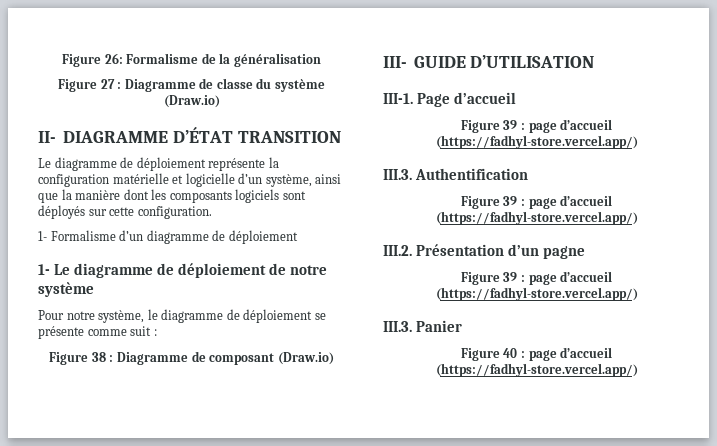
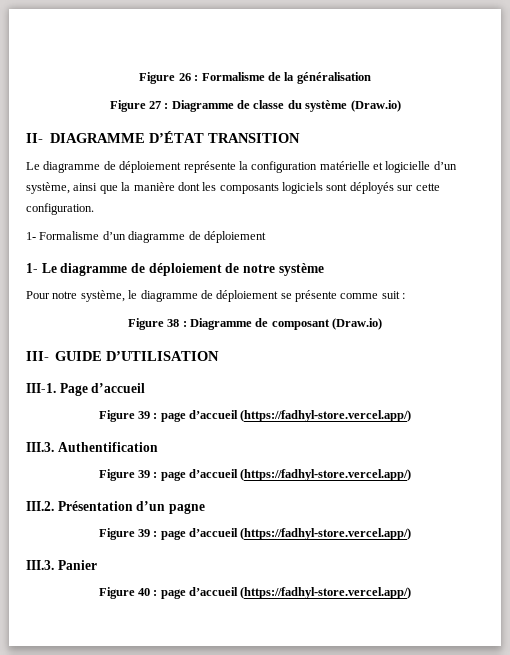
- Figure 26: Formalisme de la généralisation
+ Figure 26 : Formalisme de la généralisation

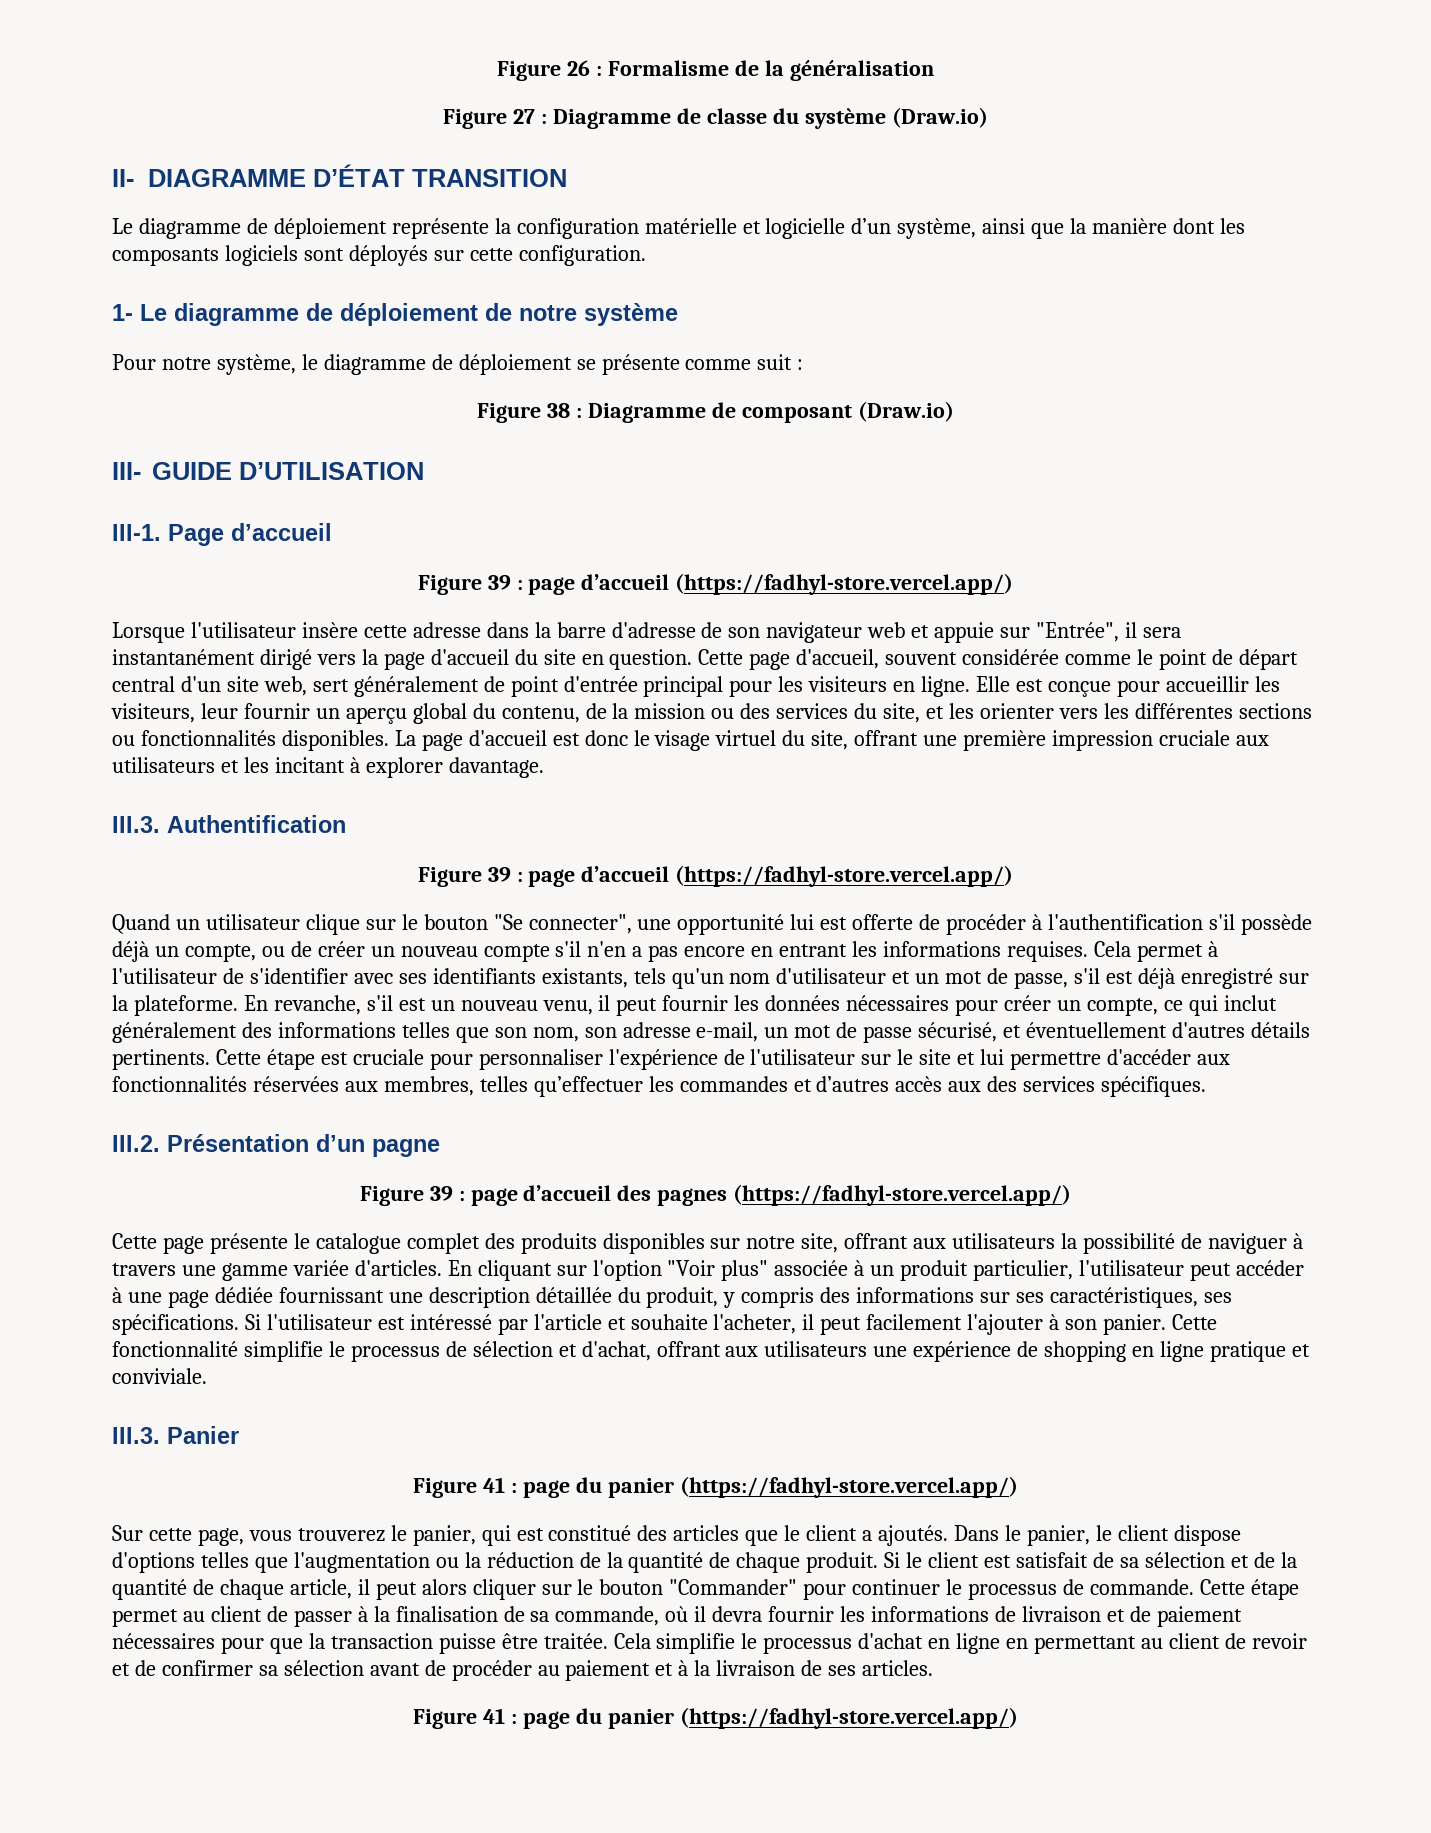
- 1- Formalisme d’un diagramme de déploiement
+ Lorsque l'utilisateur insère cette adresse dans la barre d'adresse de son navigateur web et appuie sur "Entrée", il sera instantanément dirigé vers la page d'accueil du site en question. Cette page d'accueil, souvent considérée comme le point de départ central d'un site web, sert généralement de point d'entrée principal pour les visiteurs en ligne. Elle est conçue pour accueillir les visiteurs, leur fournir un aperçu global du contenu, de la mission ou des services du site, et les orienter vers les différentes sections ou fonctionnalités disponibles. La page d'accueil est donc le visage virtuel du site, offrant une première impression cruciale aux utilisateurs et les incitant à explorer davantage.
+ Quand un utilisateur clique sur le bouton "Se connecter", une opportunité lui est offerte de procéder à l'authentification s'il possède déjà un compte, ou de créer un nouveau compte s'il n'en a pas encore en entrant les informations requises. Cela permet à l'utilisateur de s'identifier avec ses identifiants existants, tels qu'un nom d'utilisateur et un mot de passe, s'il est déjà enregistré sur la plateforme. En revanche, s'il est un nouveau venu, il peut fournir les données nécessaires pour créer un compte, ce qui inclut généralement des informations telles que son nom, son adresse e-mail, un mot de passe sécurisé, et éventuellement d'autres détails pertinents. Cette étape est cruciale pour personnaliser l'expérience de l'utilisateur sur le site et lui permettre d'accéder aux fonctionnalités réservées aux membres, telles qu’effectuer les commandes et d’autres accès aux des services spécifiques.
  III.2. Présentation d’un pagne
- Figure 39 : page d’accueil (https://fadhyl-store.vercel.app/)
+ Figure 39 : page d’accueil des pagnes (https://fadhyl-store.vercel.app/)
+ Cette page présente le catalogue complet des produits disponibles sur notre site, offrant aux utilisateurs la possibilité de naviguer à travers une gamme variée d'articles. En cliquant sur l'option "Voir plus" associée à un produit particulier, l'utilisateur peut accéder à une page dédiée fournissant une description détaillée du produit, y compris des informations sur ses caractéristiques, ses spécifications. Si l'utilisateur est intéressé par l'article et souhaite l'acheter, il peut facilement l'ajouter à son panier. Cette fonctionnalité simplifie le processus de sélection et d'achat, offrant aux utilisateurs une expérience de shopping en ligne pratique et conviviale.
  III.3. Panier
- Figure 40 : page d’accueil (https://fadhyl-store.vercel.app/)
+ Figure 41 : page du panier (https://fadhyl-store.vercel.app/)
+ Sur cette page, vous trouverez le panier, qui est constitué des articles que le client a ajoutés. Dans le panier, le client dispose d'options telles que l'augmentation ou la réduction de la quantité de chaque produit. Si le client est satisfait de sa sélection et de la quantité de chaque article, il peut alors cliquer sur le bouton "Commander" pour continuer le processus de commande. Cette étape permet au client de passer à la finalisation de sa commande, où il devra fournir les informations de livraison et de paiement nécessaires pour que la transaction puisse être traitée. Cela simplifie le processus d'achat en ligne en permettant au client de revoir et de confirmer sa sélection avant de procéder au paiement et à la livraison de ses articles.
+ Figure 41 : page du panier (https://fadhyl-store.vercel.app/)

